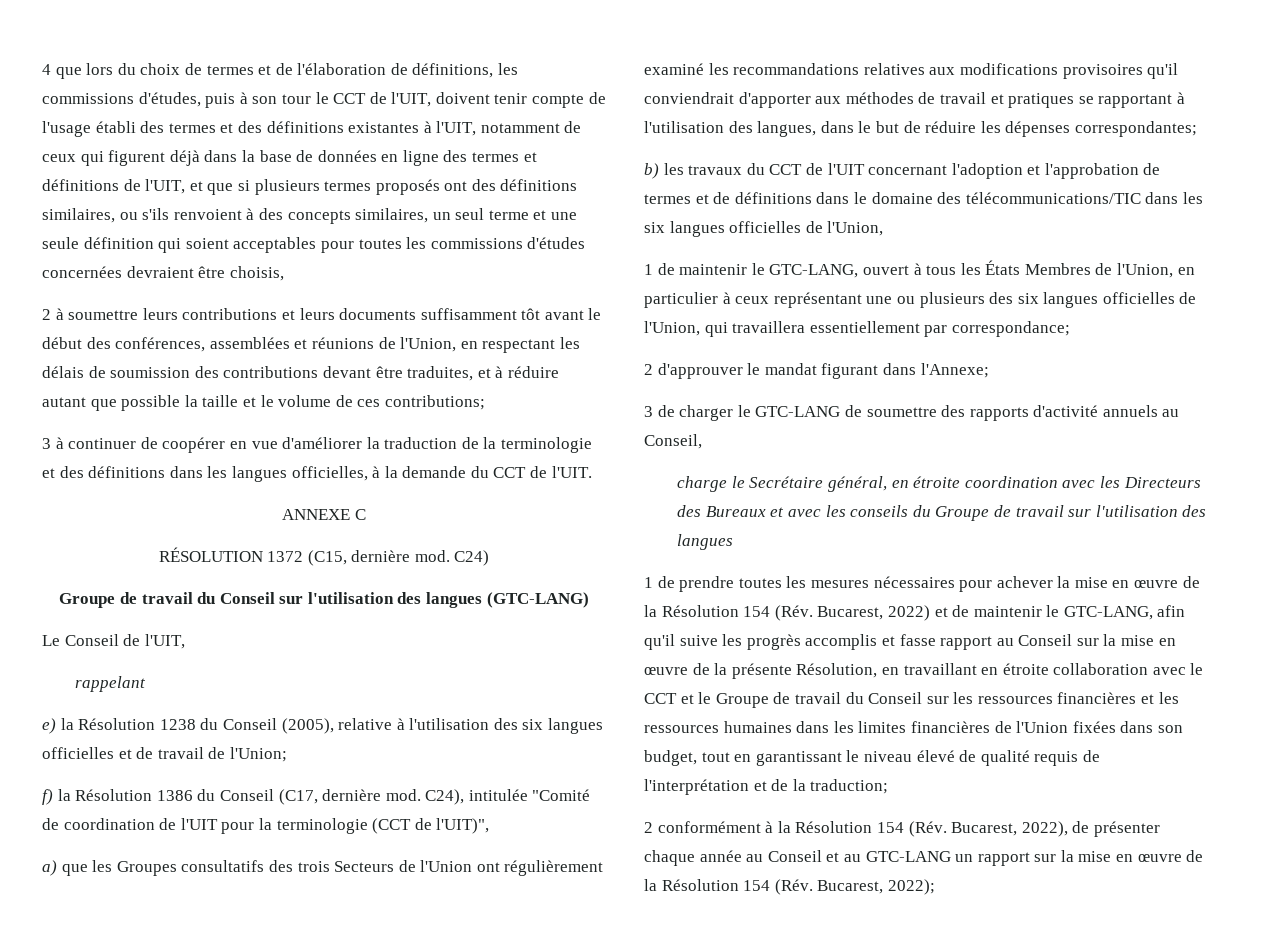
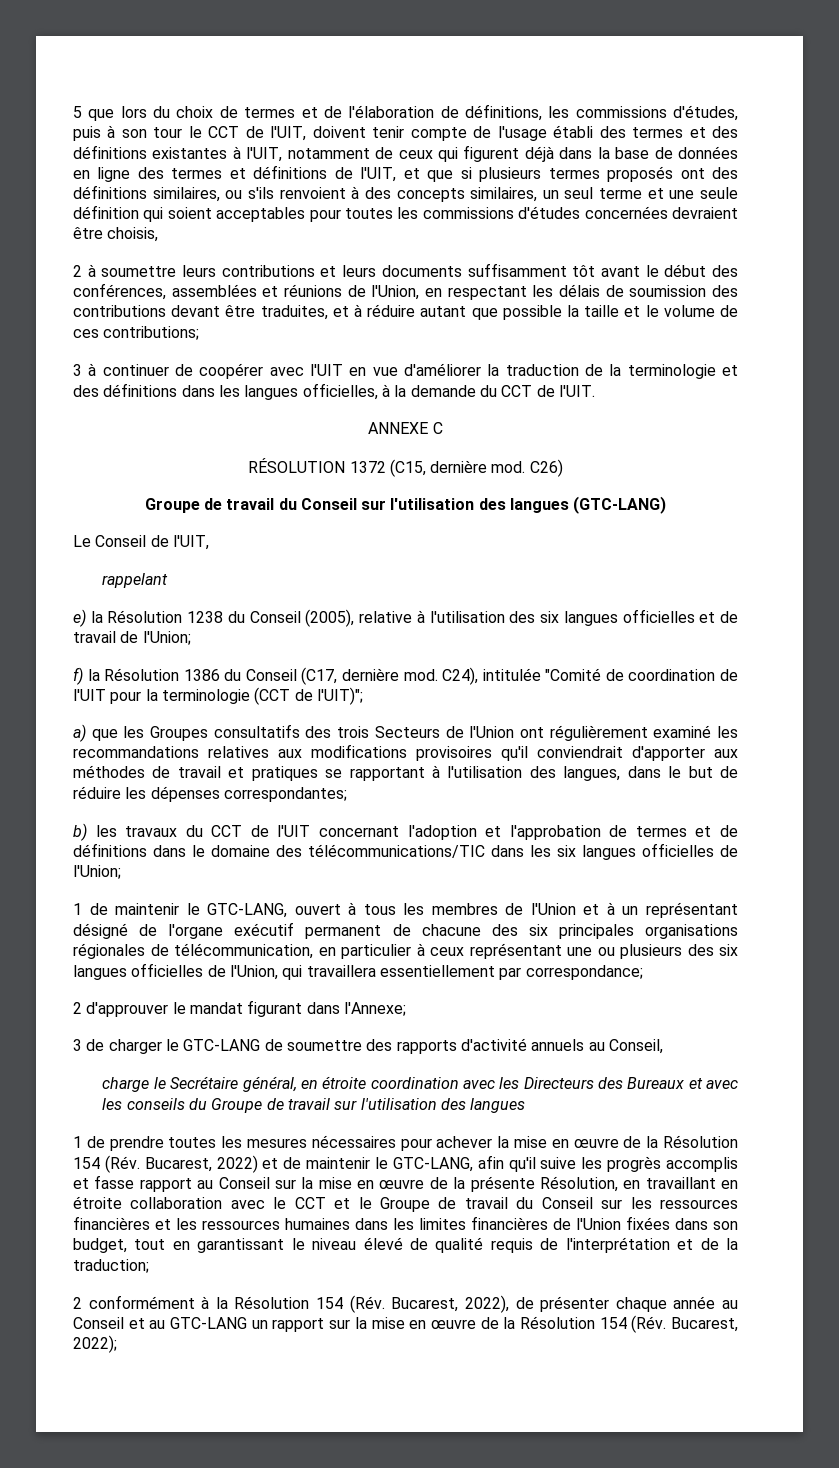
- 4 que lors du choix de termes et de l'élaboration de définitions, les commissions d'études, puis à son tour le CCT de l'UIT, doivent tenir compte de l'usage établi des termes et des définitions existantes à l'UIT, notamment de ceux qui figurent déjà dans la base de données en ligne des termes et définitions de l'UIT, et que si plusieurs termes proposés ont des définitions similaires, ou s'ils renvoient à des concepts similaires, un seul terme et une seule définition qui soient acceptables pour toutes les commissions d'études concernées devraient être choisis,
+ 5 que lors du choix de termes et de l'élaboration de définitions, les commissions d'études, puis à son tour le CCT de l'UIT, doivent tenir compte de l'usage établi des termes et des définitions existantes à l'UIT, notamment de ceux qui figurent déjà dans la base de données en ligne des termes et définitions de l'UIT, et que si plusieurs termes proposés ont des définitions similaires, ou s'ils renvoient à des concepts similaires, un seul terme et une seule définition qui soient acceptables pour toutes les commissions d'études concernées devraient être choisis,
- 3 à continuer de coopérer en vue d'améliorer la traduction de la terminologie et des définitions dans les langues officielles, à la demande du CCT de l'UIT.
+ 3 à continuer de coopérer avec l'UIT en vue d'améliorer la traduction de la terminologie et des définitions dans les langues officielles, à la demande du CCT de l'UIT.
- C24)
+ C26)
- C24), intitulée "Comité de coordination de l'UIT pour la terminologie (CCT de l'UIT)",
+ C24), intitulée "Comité de coordination de l'UIT pour la terminologie (CCT de l'UIT)";
- b) les travaux du CCT de l'UIT concernant l'adoption et l'approbation de termes et de définitions dans le domaine des télécommunications/TIC dans les six langues officielles de l'Union,
+ b) les travaux du CCT de l'UIT concernant l'adoption et l'approbation de termes et de définitions dans le domaine des télécommunications/TIC dans les six langues officielles de l'Union;
- 1 de maintenir le GTC-LANG, ouvert à tous les États Membres de l'Union, en particulier à ceux représentant une ou plusieurs des six langues officielles de l'Union, qui travaillera essentiellement par correspondance;
+ 1 de maintenir le GTC-LANG, ouvert à tous les membres de l'Union et à un représentant désigné de l'organe exécutif permanent de chacune des six principales organisations régionales de télécommunication, en particulier à ceux représentant une ou plusieurs des six langues officielles de l'Union, qui travaillera essentiellement par correspondance;

